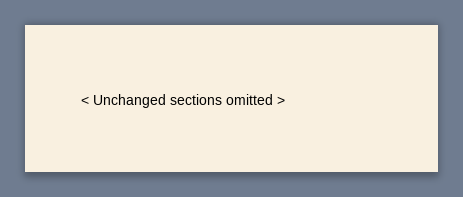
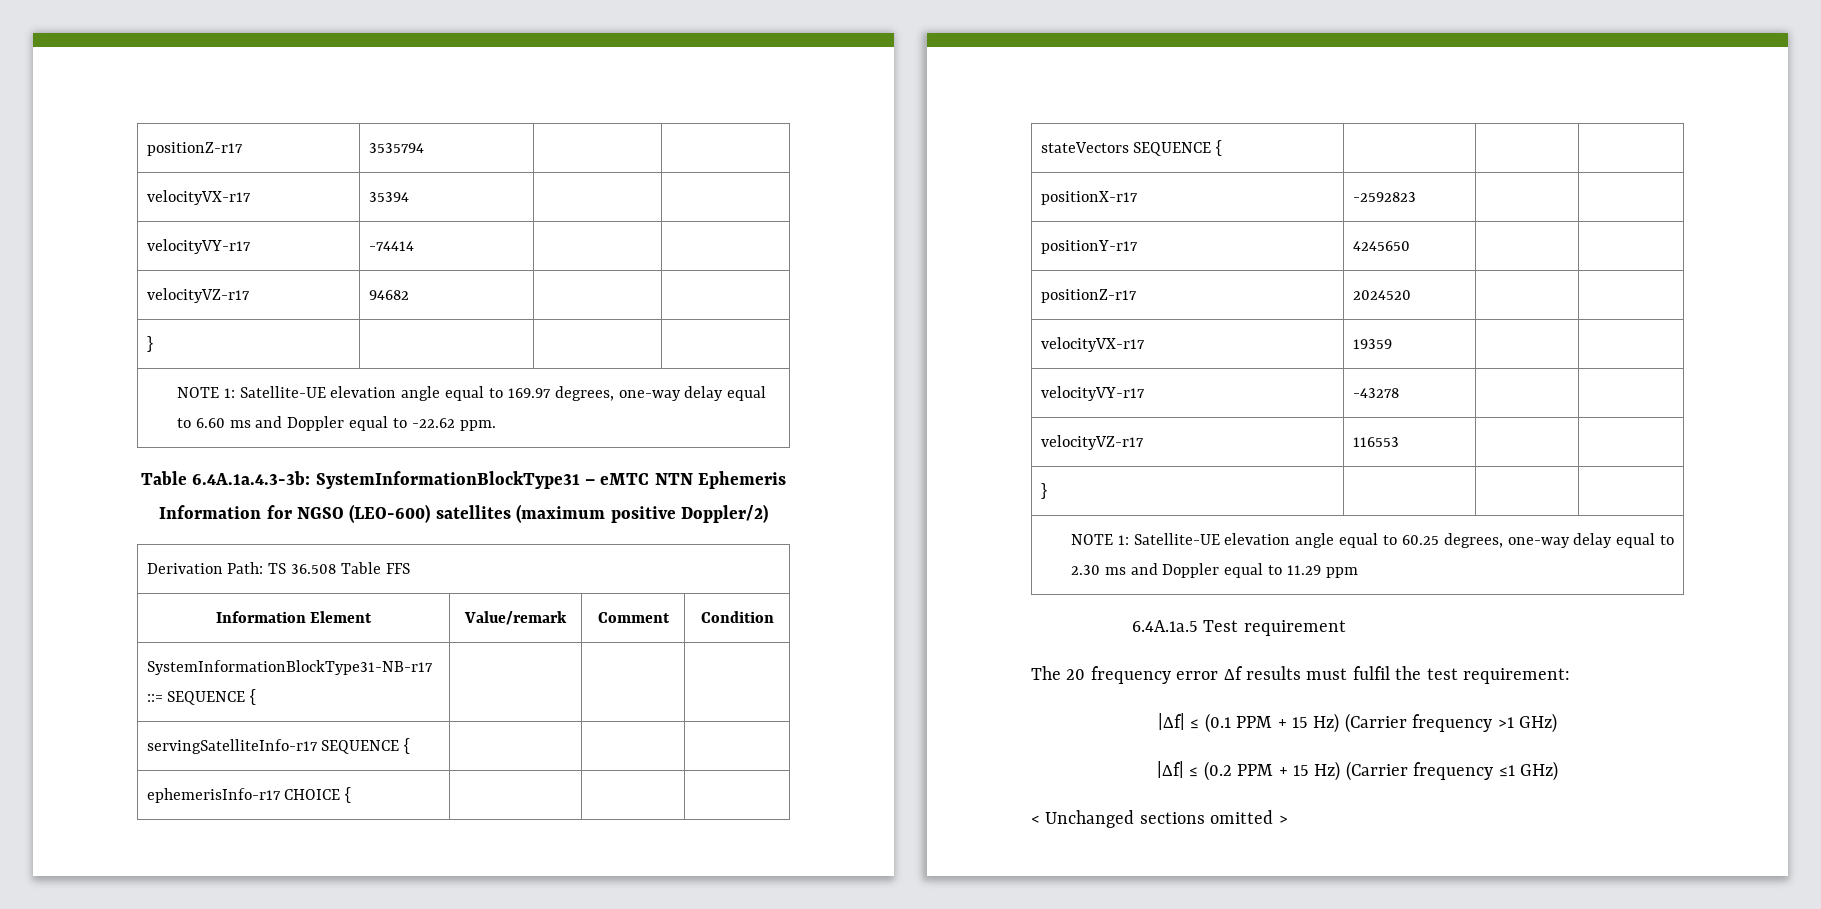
+ positionZ-r17 | 3535794 | |
+ velocityVX-r17 | 35394 | |
+ velocityVY-r17 | -74414 | |
+ velocityVZ-r17 | 94682 | |
+ } | | |
+ NOTE 1: Satellite-UE elevation angle equal to 169.97 degrees, one-way delay equal to 6.60 ms and Doppler equal to -22.62 ppm.
+ Table 6.4A.1a.4.3-3b: SystemInformationBlockType31 – eMTC NTN Ephemeris Information for NGSO (LEO-600) satellites (maximum positive Doppler/2)
+ Derivation Path: TS 36.508 Table FFS
+ Information Element | Value/remark | Comment | Condition
+ SystemInformationBlockType31-NB-r17 ::= SEQUENCE { | | |
+ servingSatelliteInfo-r17 SEQUENCE { | | |
+ ephemerisInfo-r17 CHOICE { | | |
+ stateVectors SEQUENCE { | | |
+ positionX-r17 | -2592823 | |
+ positionY-r17 | 4245650 | |
+ positionZ-r17 | 2024520 | |
+ velocityVX-r17 | 19359 | |
+ velocityVY-r17 | -43278 | |
+ velocityVZ-r17 | 116553 | |
+ } | | |
+ NOTE 1: Satellite-UE elevation angle equal to 60.25 degrees, one-way delay equal to 2.30 ms and Doppler equal to 11.29 ppm
+ 6.4A.1a.5 Test requirement
+ The 20 frequency error Δf results must fulfil the test requirement:
+ |Δf| ≤ (0.1 PPM + 15 Hz) (Carrier frequency >1 GHz)
+ |Δf| ≤ (0.2 PPM + 15 Hz) (Carrier frequency ≤1 GHz)

